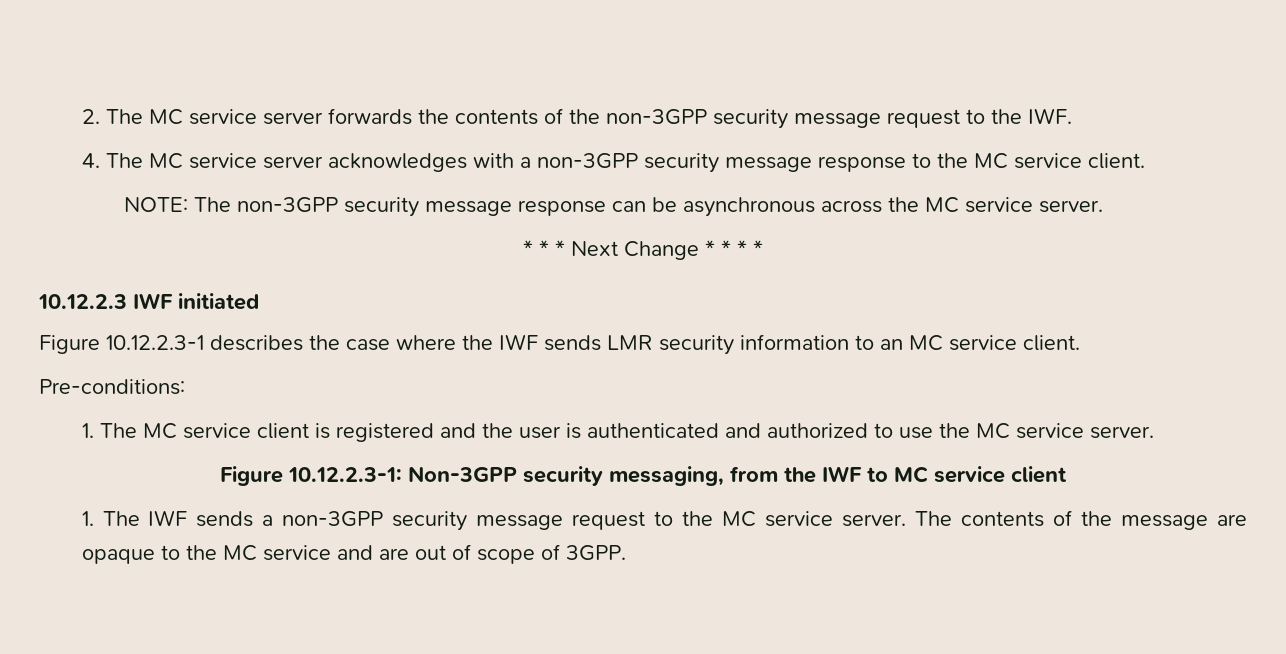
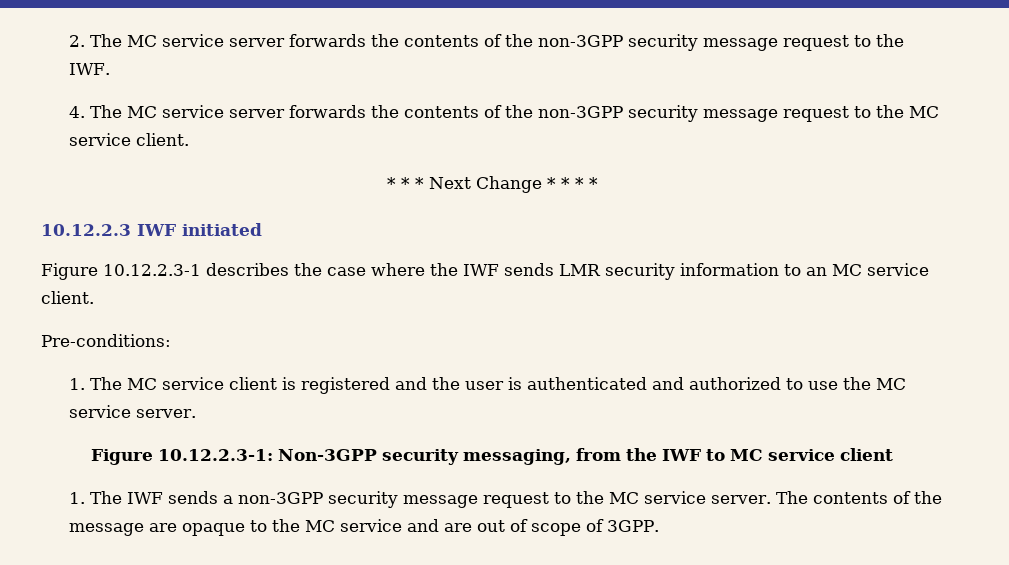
- 4. The MC service server acknowledges with a non-3GPP security message response to the MC service client.
+ 4. The MC service server forwards the contents of the non-3GPP security message request to the MC service client.
- NOTE: The non-3GPP security message response can be asynchronous across the MC service server.

